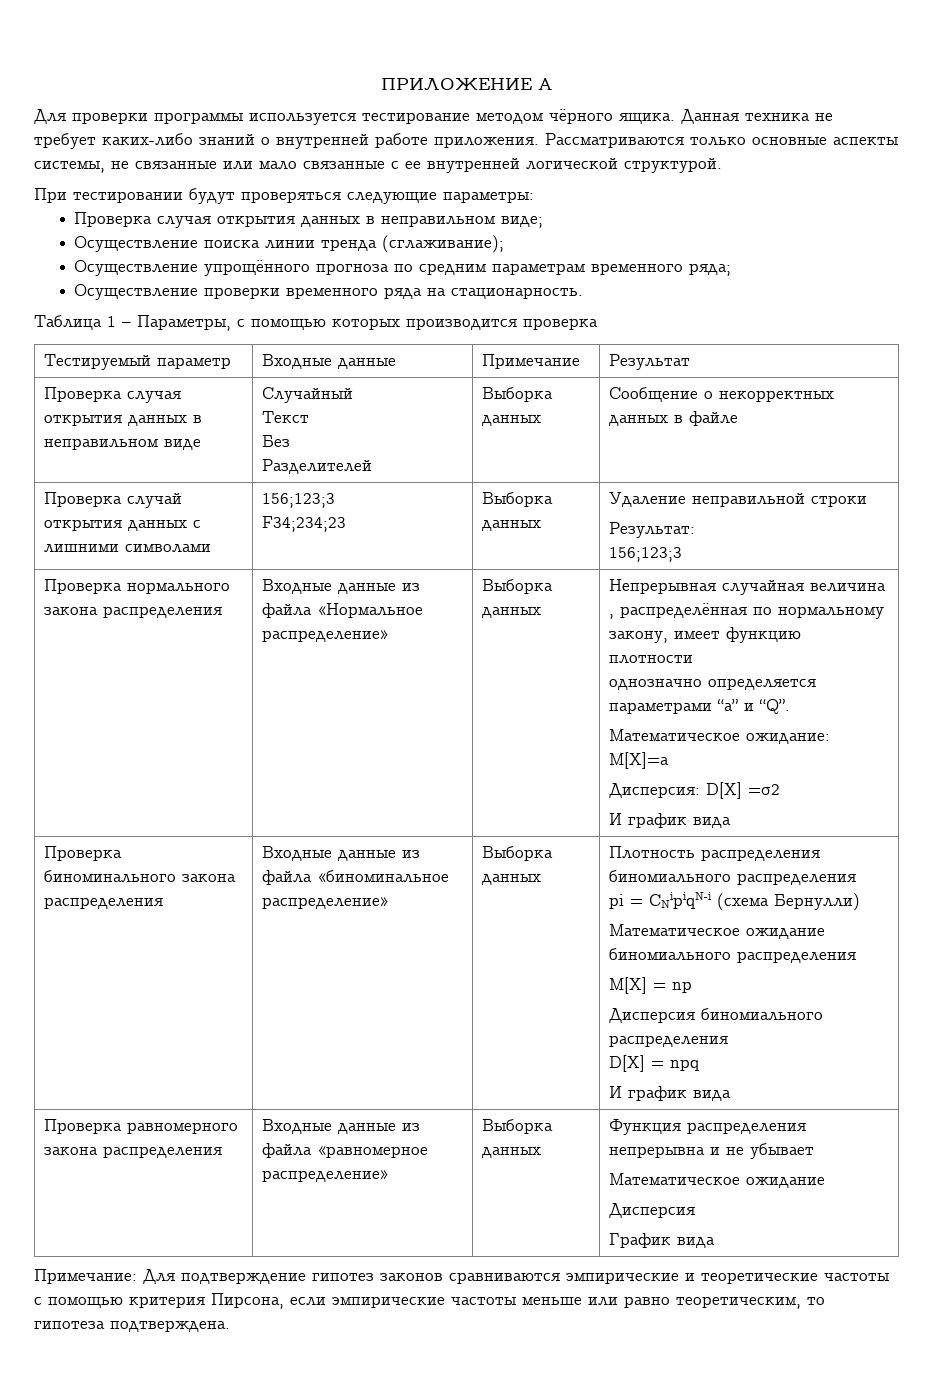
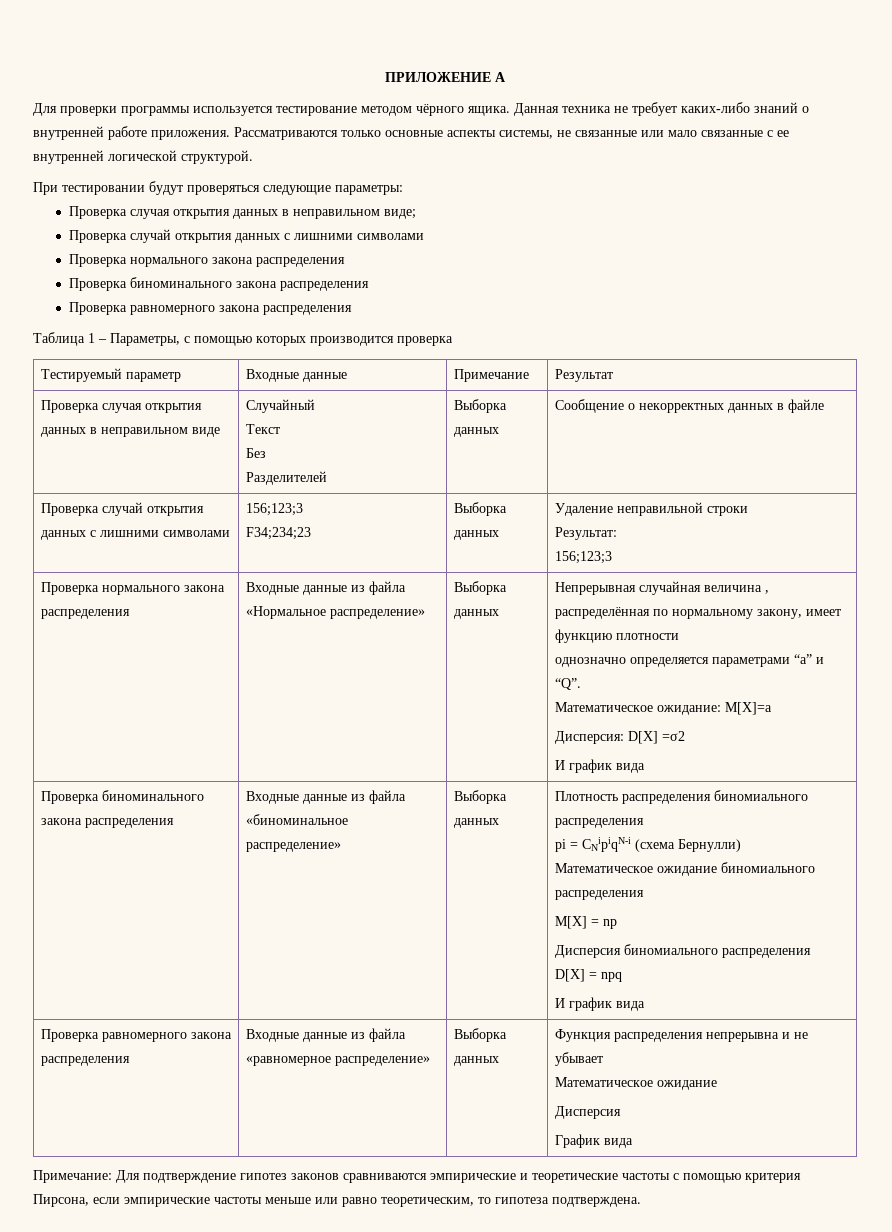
  Проверка случая открытия данных в неправильном виде;
- Осуществление поиска линии тренда (сглаживание);
- Осуществление упрощённого прогноза по средним параметрам временного ряда;
- Осуществление проверки временного ряда на стационарность.
+ Проверка случай открытия данных с лишними символами
+ Проверка нормального закона распределения
+ Проверка биноминального закона распределения
+ Проверка равномерного закона распределения

